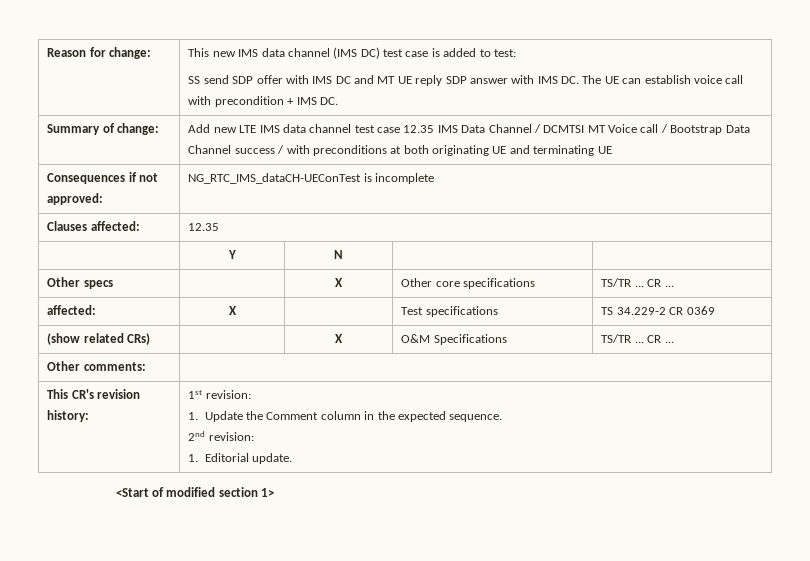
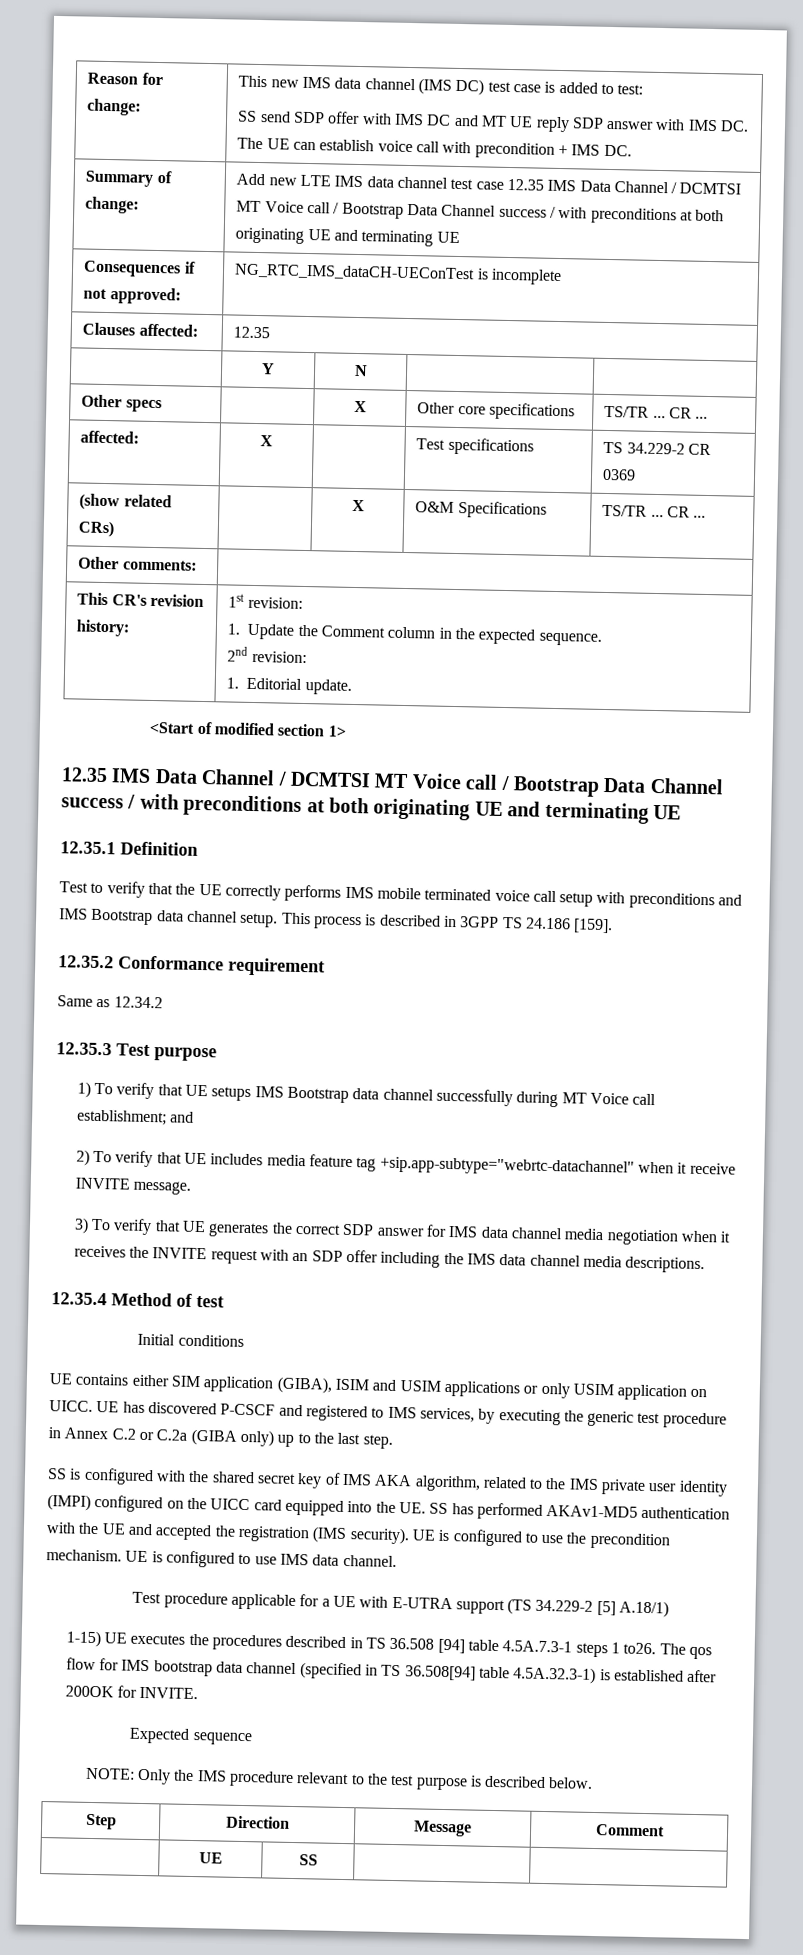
  <Start of modified section 1>
+ 12.35 IMS Data Channel / DCMTSI MT Voice call / Bootstrap Data Channel success / with preconditions at both originating UE and terminating UE
+ 12.35.1 Definition
+ Test to verify that the UE correctly performs IMS mobile terminated voice call setup with preconditions and IMS Bootstrap data channel setup. This process is described in 3GPP TS 24.186 [159].
+ 12.35.2 Conformance requirement
+ Same as 12.34.2
+ 12.35.3 Test purpose
+ 1) To verify that UE setups IMS Bootstrap data channel successfully during MT Voice call establishment; and
+ 2) To verify that UE includes media feature tag +sip.app-subtype="webrtc-datachannel" when it receive INVITE message.
+ 3) To verify that UE generates the correct SDP answer for IMS data channel media negotiation when it receives the INVITE request with an SDP offer including the IMS data channel media descriptions.
+ 12.35.4 Method of test
+ Initial conditions
+ UE contains either SIM application (GIBA), ISIM and USIM applications or only USIM application on UICC. UE has discovered P-CSCF and registered to IMS services, by executing the generic test procedure in Annex C.2 or C.2a (GIBA only) up to the last step.
+ SS is configured with the shared secret key of IMS AKA algorithm, related to the IMS private user identity (IMPI) configured on the UICC card equipped into the UE. SS has performed AKAv1-MD5 authentication with the UE and accepted the registration (IMS security). UE is configured to use the precondition mechanism. UE is configured to use IMS data channel.
+ Test procedure applicable for a UE with E-UTRA support (TS 34.229-2 [5] A.18/1)
+ 1-15) UE executes the procedures described in TS 36.508 [94] table 4.5A.7.3-1 steps 1 to26. The qos flow for IMS bootstrap data channel (specified in TS 36.508[94] table 4.5A.32.3-1) is established after 200OK for INVITE.
+ Expected sequence
+ NOTE: Only the IMS procedure relevant to the test purpose is described below.
+ Step | Direction | Message | Comment
+ | UE | SS | |

